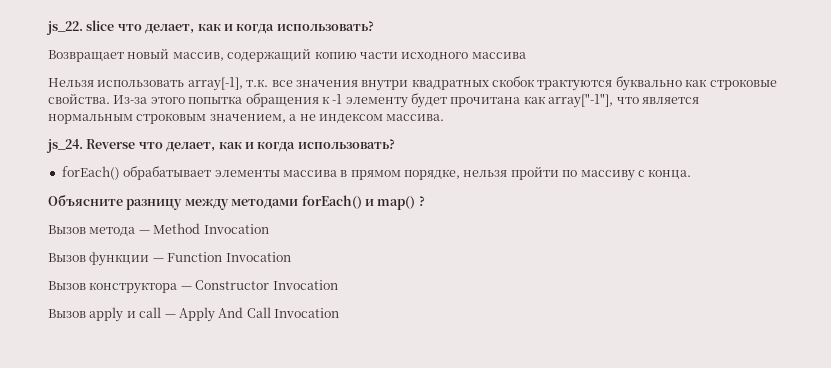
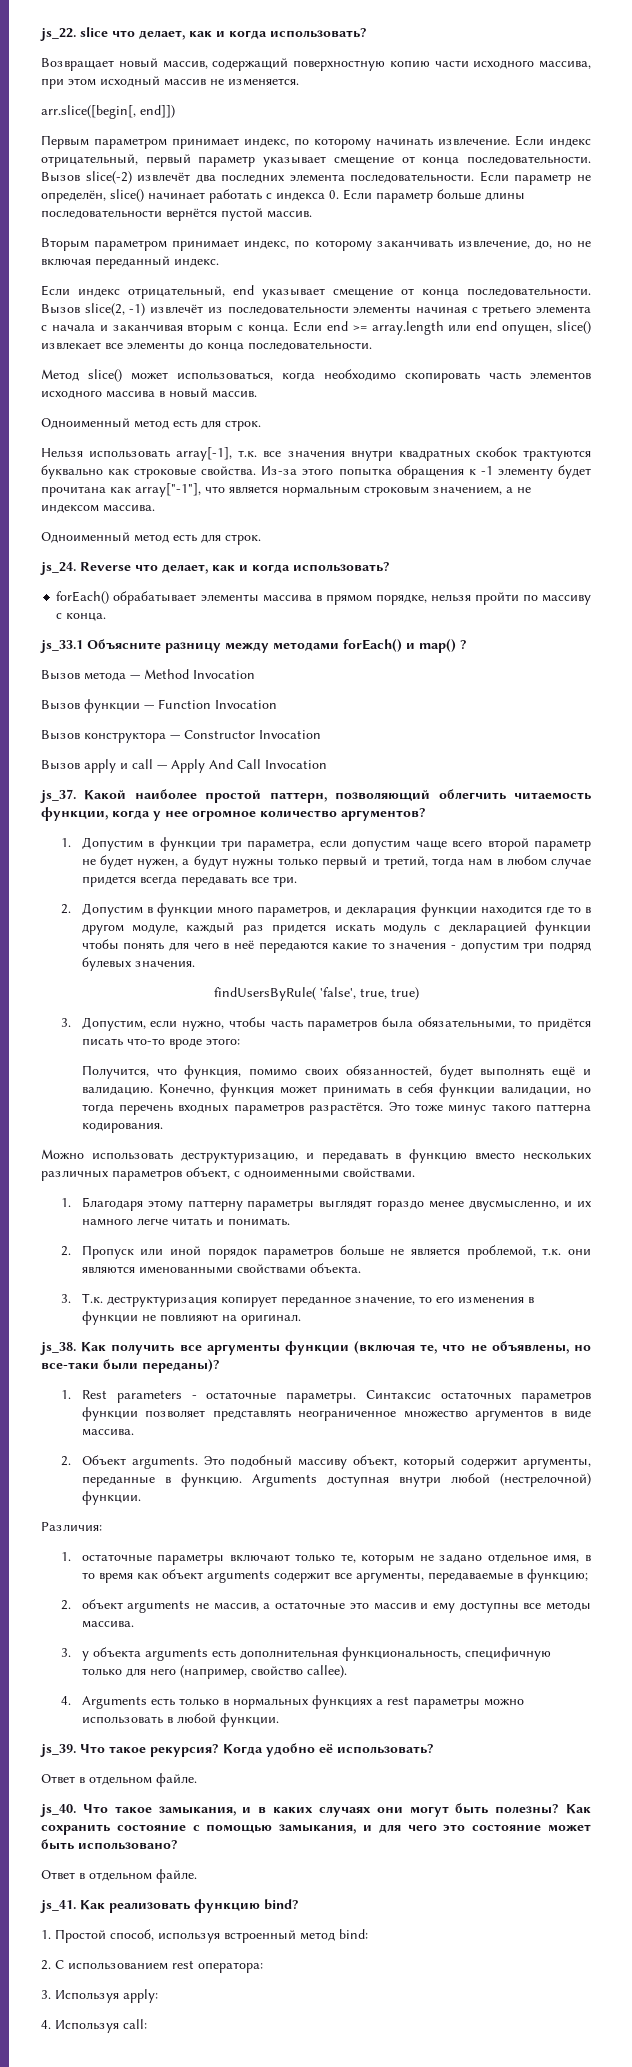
- Возвращает новый массив, содержащий копию части исходного массива
+ Возвращает новый массив, содержащий поверхностную копию части исходного массива, при этом исходный массив не изменяется.
+ arr.slice([begin[, end]])
+ Первым параметром принимает индекс, по которому начинать извлечение. Если индекс отрицательный, первый параметр указывает смещение от конца последовательности. Вызов slice(-2) извлечёт два последних элемента последовательности. Если параметр не определён, slice() начинает работать с индекса 0. Если параметр больше длины последовательности вернётся пустой массив.
+ Вторым параметром принимает индекс, по которому заканчивать извлечение, до, но не включая переданный индекс.
+ Если индекс отрицательный, end указывает смещение от конца последовательности. Вызов slice(2, -1) извлечёт из последовательности элементы начиная с третьего элемента с начала и заканчивая вторым с конца. Если end >= array.length или end опущен, slice() извлекает все элементы до конца последовательности.
+ Метод slice() может использоваться, когда необходимо скопировать часть элементов исходного массива в новый массив.
+ Одноименный метод есть для строк.
  Из-за этого попытка обращения к -1 элементу будет прочитана как array["-1"], что является нормальным строковым значением, а не индексом массива.
+ Одноименный метод есть для строк.
- Объясните разницу между методами forEach() и map() ?
+ js_33.1 Объясните разницу между методами forEach() и map() ?
+ js_37. Какой наиболее простой паттерн, позволяющий облегчить читаемость функции, когда у нее огромное количество аргументов?
+ 1. Допустим в функции три параметра, если допустим чаще всего второй параметр не будет нужен, а будут нужны только первый и третий, тогда нам в любом случае придется всегда передавать все три.
+ 2. Допустим в функции много параметров, и декларация функции находится где то в другом модуле, каждый раз придется искать модуль с декларацией функции чтобы понять для чего в неё передаются какие то значения - допустим три подряд булевых значения.
+ findUsersByRule( 'false', true, true)
+ 3. Допустим, если нужно, чтобы часть параметров была обязательными, то придётся писать что-то вроде этого:
+ Получится, что функция, помимо своих обязанностей, будет выполнять ещё и валидацию. Конечно, функция может принимать в себя функции валидации, но тогда перечень входных параметров разрастётся. Это тоже минус такого паттерна кодирования.
+ Можно использовать деструктуризацию, и передавать в функцию вместо нескольких различных параметров объект, с одноименными свойствами.
+ 1. Благодаря этому паттерну параметры выглядят гораздо менее двусмысленно, и их намного легче читать и понимать.
+ 2. Пропуск или иной порядок параметров больше не является проблемой, т.к. они являются именованными свойствами объекта.
+ 3. Т.к. деструктуризация копирует переданное значение, то его изменения в функции не повлияют на оригинал.
+ js_38. Как получить все аргументы функции (включая те, что не объявлены, но все-таки были переданы)?
+ 1. Rest parameters - остаточные параметры. Синтаксис остаточных параметров функции позволяет представлять неограниченное множество аргументов в виде массива.
+ 2. Объект arguments. Это подобный массиву объект, который содержит аргументы, переданные в функцию. Arguments доступная внутри любой (нестрелочной) функции.
+ Различия:
+ 1. остаточные параметры включают только те, которым не задано отдельное имя, в то время как объект arguments содержит все аргументы, передаваемые в функцию;
+ 2. объект arguments не массив, а остаточные это массив и ему доступны все методы массива.
+ 3. у объекта arguments есть дополнительная функциональность, специфичную только для него (например, свойство callee).
+ 4. Arguments есть только в нормальных функциях а rest параметры можно использовать в любой функции.
+ js_39. Что такое рекурсия? Когда удобно её использовать?
+ Ответ в отдельном файле.
+ js_40. Что такое замыкания, и в каких случаях они могут быть полезны? Как сохранить состояние с помощью замыкания, и для чего это состояние может быть использовано?
+ Ответ в отдельном файле.
+ js_41. Как реализовать функцию bind?
+ 1. Простой способ, используя встроенный метод bind:
+ 2. С использованием rest оператора:
+ 3. Используя apply:
+ 4. Используя call:

